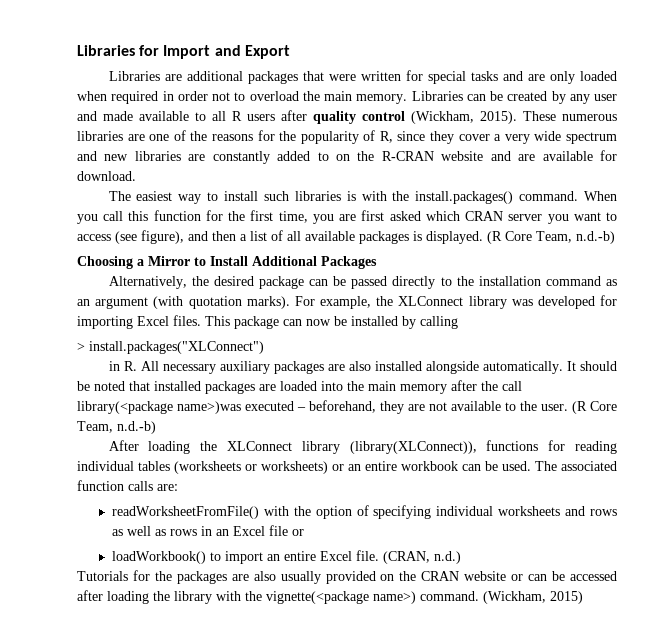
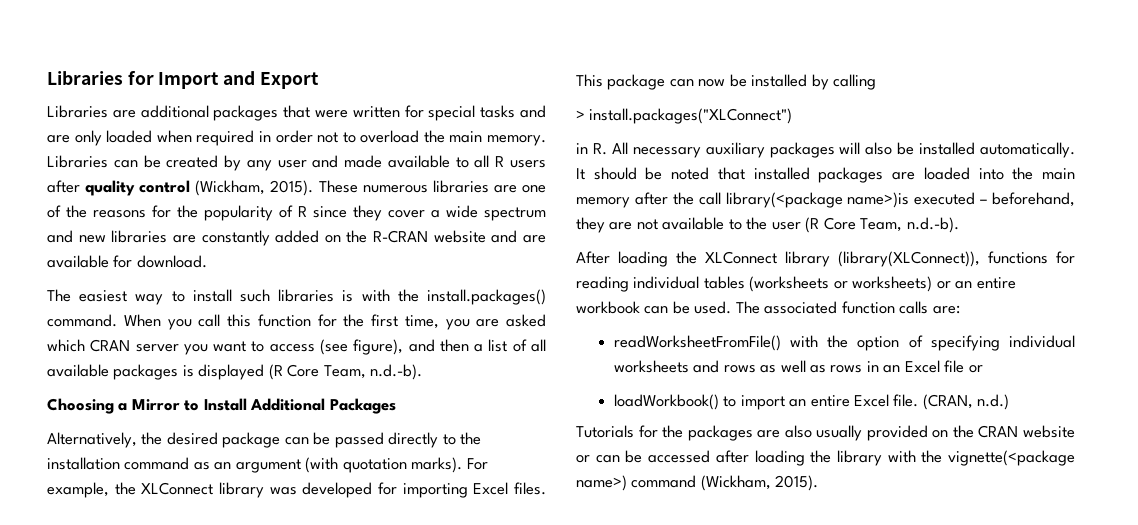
- These numerous libraries are one of the reasons for the popularity of R, since they cover a very wide spectrum and new libraries are constantly added to on the R-CRAN website and are available for download.
+ These numerous libraries are one of the reasons for the popularity of R since they cover a wide spectrum and new libraries are constantly added on the R-CRAN website and are available for download.
- When you call this function for the first time, you are first asked which CRAN server you want to access (see figure), and then a list of all available packages is displayed. (R Core Team, n.d.-b)
+ When you call this function for the first time, you are asked which CRAN server you want to access (see figure), and then a list of all available packages is displayed (R Core Team, n.d.-b).
- in R. All necessary auxiliary packages are also installed alongside automatically.
+ in R. All necessary auxiliary packages will also be installed automatically.
- It should be noted that installed packages are loaded into the main memory after the call library(<package name>)was executed – beforehand, they are not available to the user. (R Core Team, n.d.-b)
+ It should be noted that installed packages are loaded into the main memory after the call library(<package name>)is executed – beforehand, they are not available to the user (R Core Team, n.d.-b).
- Tutorials for the packages are also usually provided on the CRAN website or can be accessed after loading the library with the vignette(<package name>) command. (Wickham, 2015)
+ Tutorials for the packages are also usually provided on the CRAN website or can be accessed after loading the library with the vignette(<package name>) command (Wickham, 2015).

